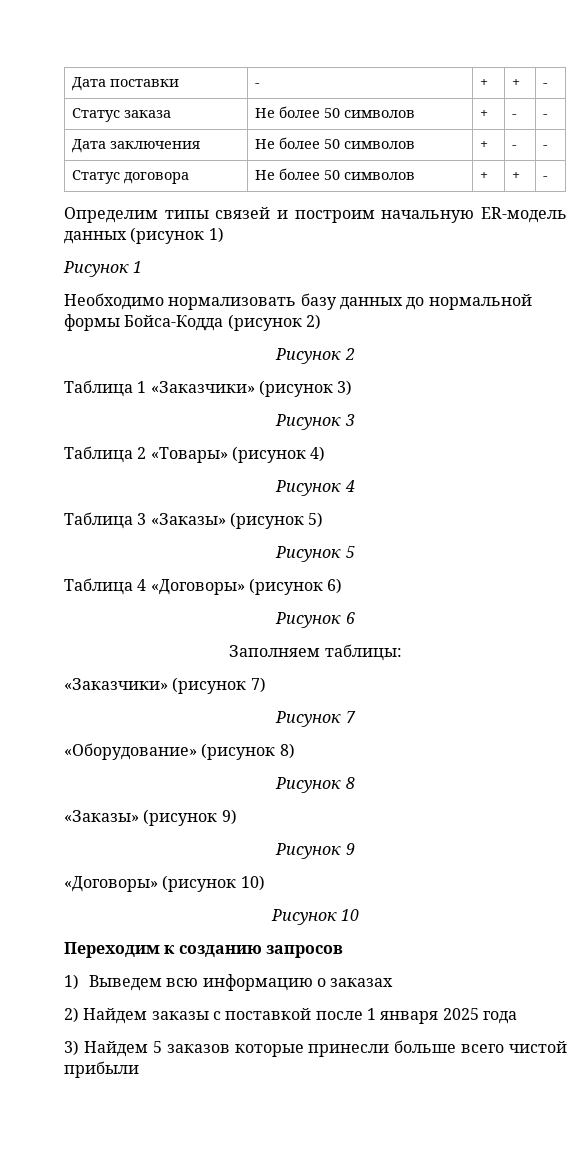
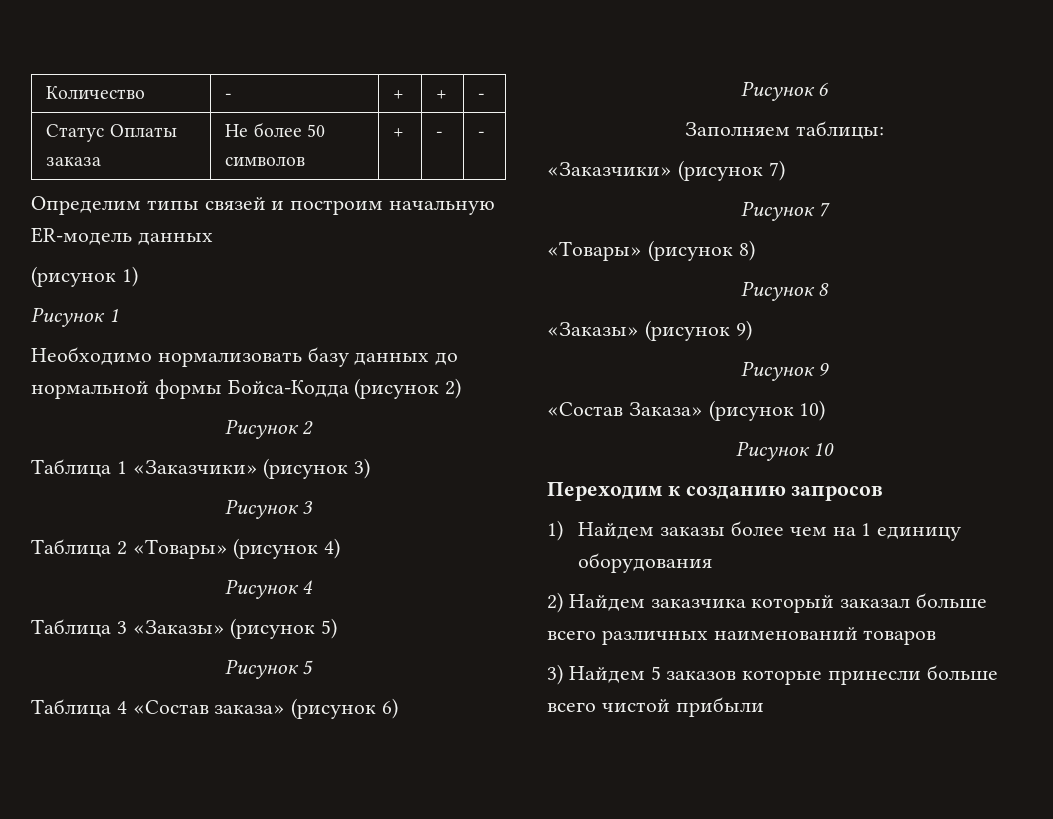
- Дата поставки | - | + | + | -
+ Количество | - | + | + | -
- Статус заказа | Не более 50 символов | + | - | -
+ Статус Оплаты заказа | Не более 50 символов | + | - | -
- Дата заключения | Не более 50 символов | + | - | -
- Статус договора | Не более 50 символов | + | + | -
- Определим типы связей и построим начальную ER-модель данных (рисунок 1)
+ Определим типы связей и построим начальную ER-модель данных
+ (рисунок 1)
- Таблица 4 «Договоры» (рисунок 6)
+ Таблица 4 «Состав заказа» (рисунок 6)
- «Оборудование» (рисунок 8)
+ «Товары» (рисунок 8)
- «Договоры» (рисунок 10)
+ «Состав Заказа» (рисунок 10)
- 1) Выведем всю информацию о заказах
- 2) Найдем заказы с поставкой после 1 января 2025 года
+ 1) Найдем заказы более чем на 1 единицу оборудования
+ 2) Найдем заказчика который заказал больше всего различных наименований товаров

